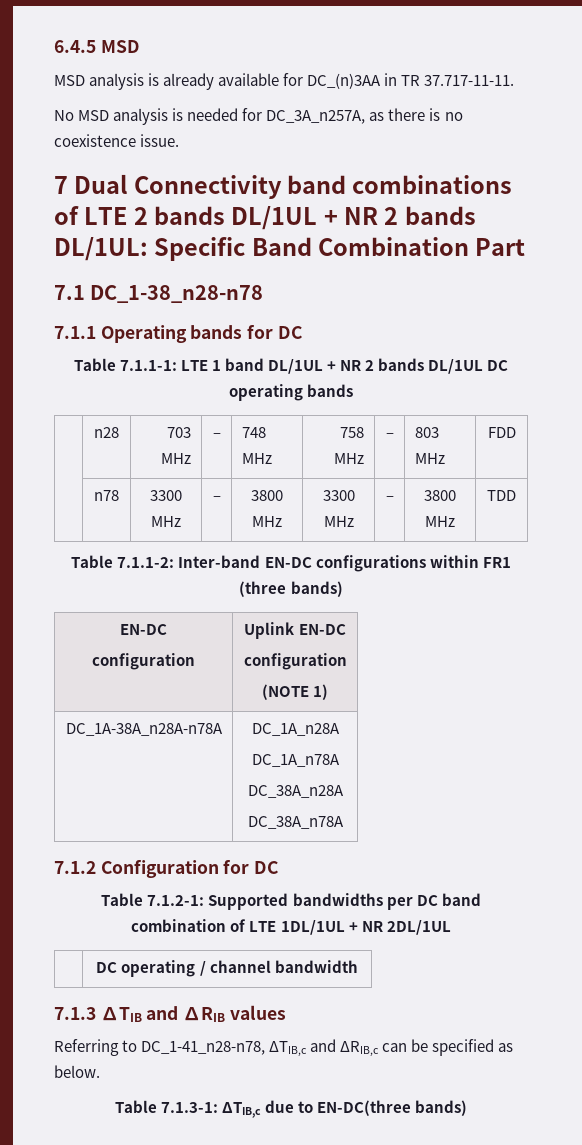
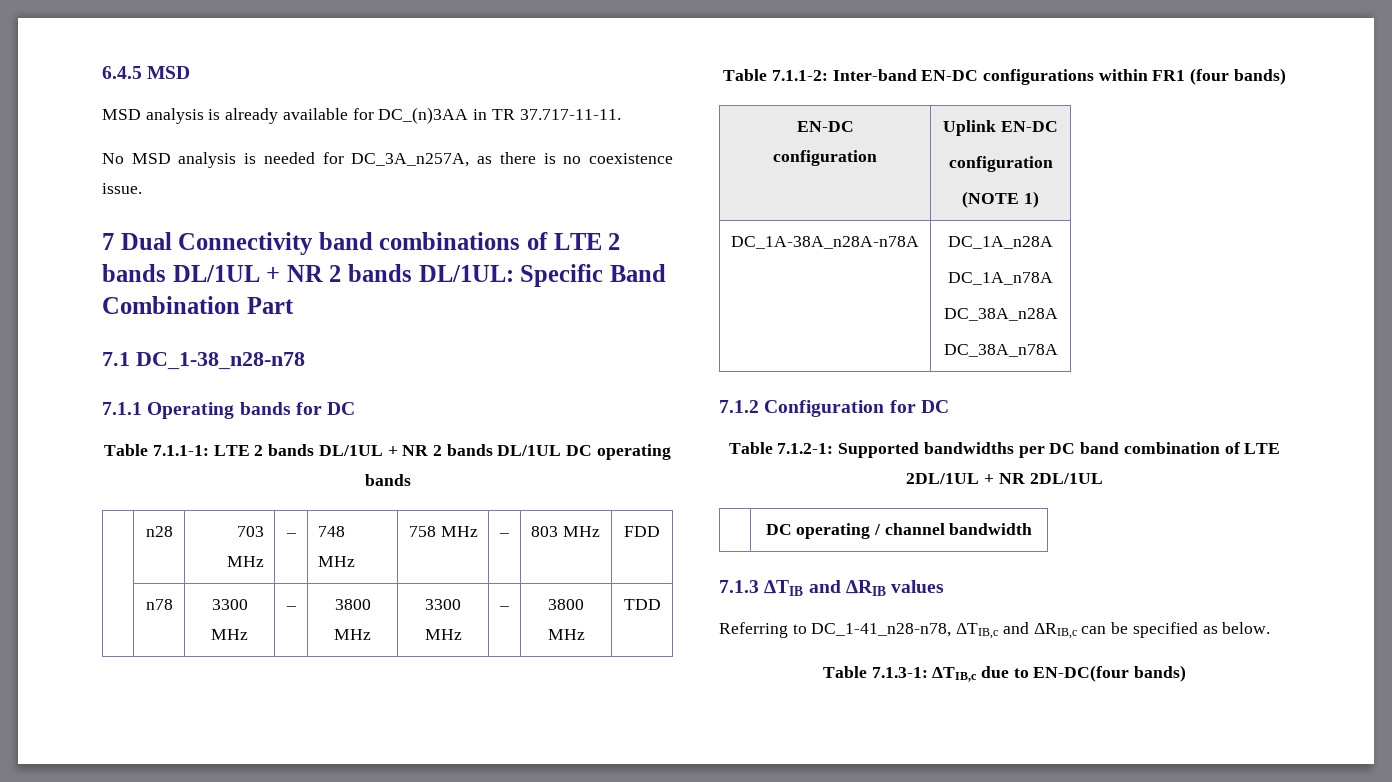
- Table 7.1.1-1: LTE 1 band DL/1UL + NR 2 bands DL/1UL DC operating bands
+ Table 7.1.1-1: LTE 2 bands DL/1UL + NR 2 bands DL/1UL DC operating bands
- Table 7.1.1-2: Inter-band EN-DC configurations within FR1 (three bands)
+ Table 7.1.1-2: Inter-band EN-DC configurations within FR1 (four bands)
- Table 7.1.2-1: Supported bandwidths per DC band combination of LTE 1DL/1UL + NR 2DL/1UL
+ Table 7.1.2-1: Supported bandwidths per DC band combination of LTE 2DL/1UL + NR 2DL/1UL
- Table 7.1.3-1: ΔTIB,c due to EN-DC(three bands)
+ Table 7.1.3-1: ΔTIB,c due to EN-DC(four bands)

